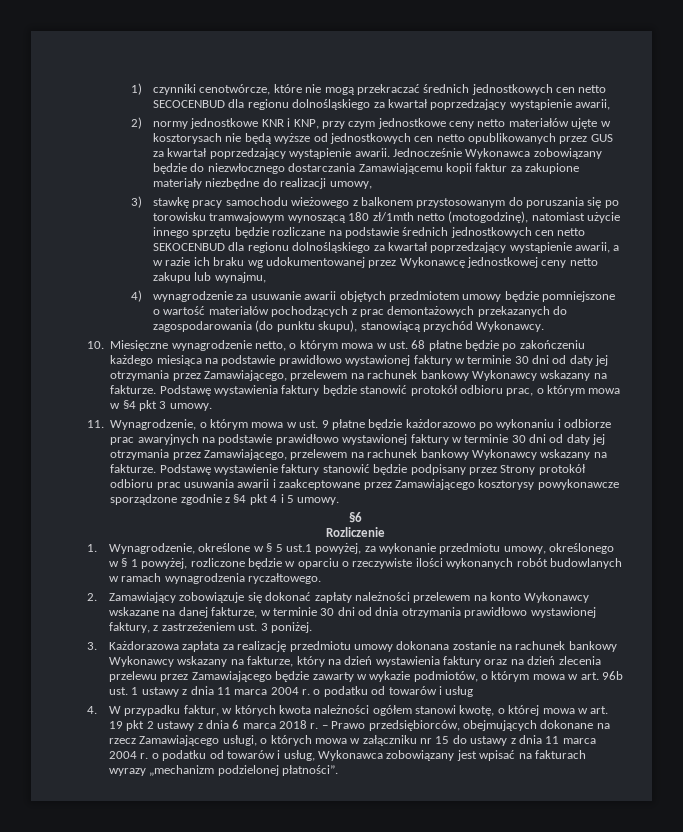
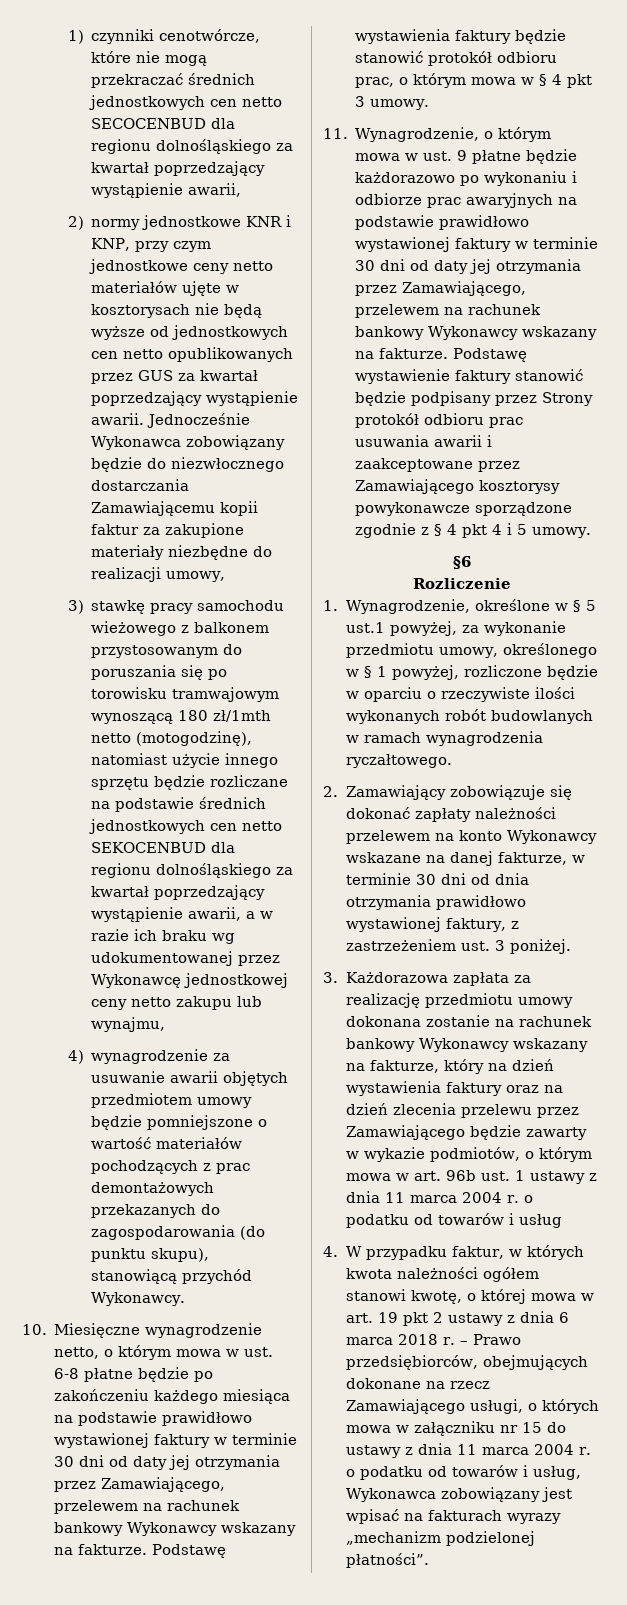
- 10. Miesięczne wynagrodzenie netto, o którym mowa w ust. 68 płatne będzie po zakończeniu każdego miesiąca na podstawie prawidłowo wystawionej faktury w terminie 30 dni od daty jej otrzymania przez Zamawiającego, przelewem na rachunek bankowy Wykonawcy wskazany na fakturze.
+ 10. Miesięczne wynagrodzenie netto, o którym mowa w ust. 6-8 płatne będzie po zakończeniu każdego miesiąca na podstawie prawidłowo wystawionej faktury w terminie 30 dni od daty jej otrzymania przez Zamawiającego, przelewem na rachunek bankowy Wykonawcy wskazany na fakturze.
- Podstawę wystawienia faktury będzie stanowić protokół odbioru prac, o którym mowa w §4 pkt 3 umowy.
+ Podstawę wystawienia faktury będzie stanowić protokół odbioru prac, o którym mowa w § 4 pkt 3 umowy.
- Podstawę wystawienie faktury stanowić będzie podpisany przez Strony protokół odbioru prac usuwania awarii i zaakceptowane przez Zamawiającego kosztorysy powykonawcze sporządzone zgodnie z §4 pkt 4 i 5 umowy.
+ Podstawę wystawienie faktury stanowić będzie podpisany przez Strony protokół odbioru prac usuwania awarii i zaakceptowane przez Zamawiającego kosztorysy powykonawcze sporządzone zgodnie z § 4 pkt 4 i 5 umowy.

